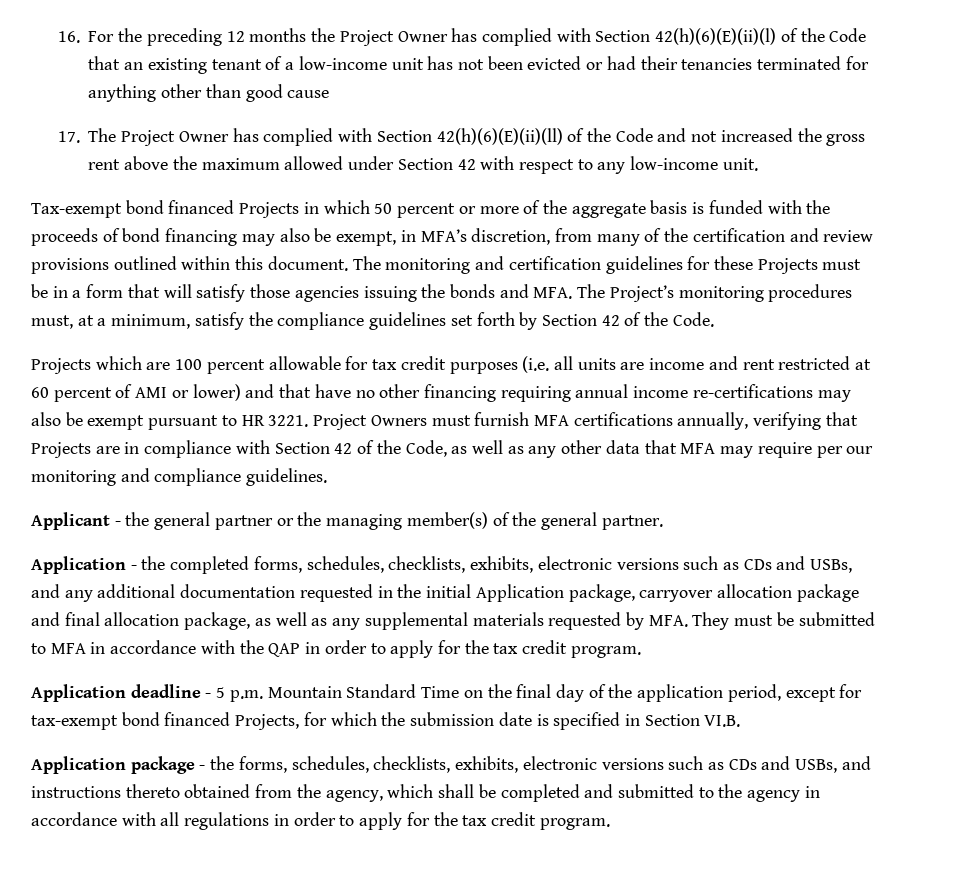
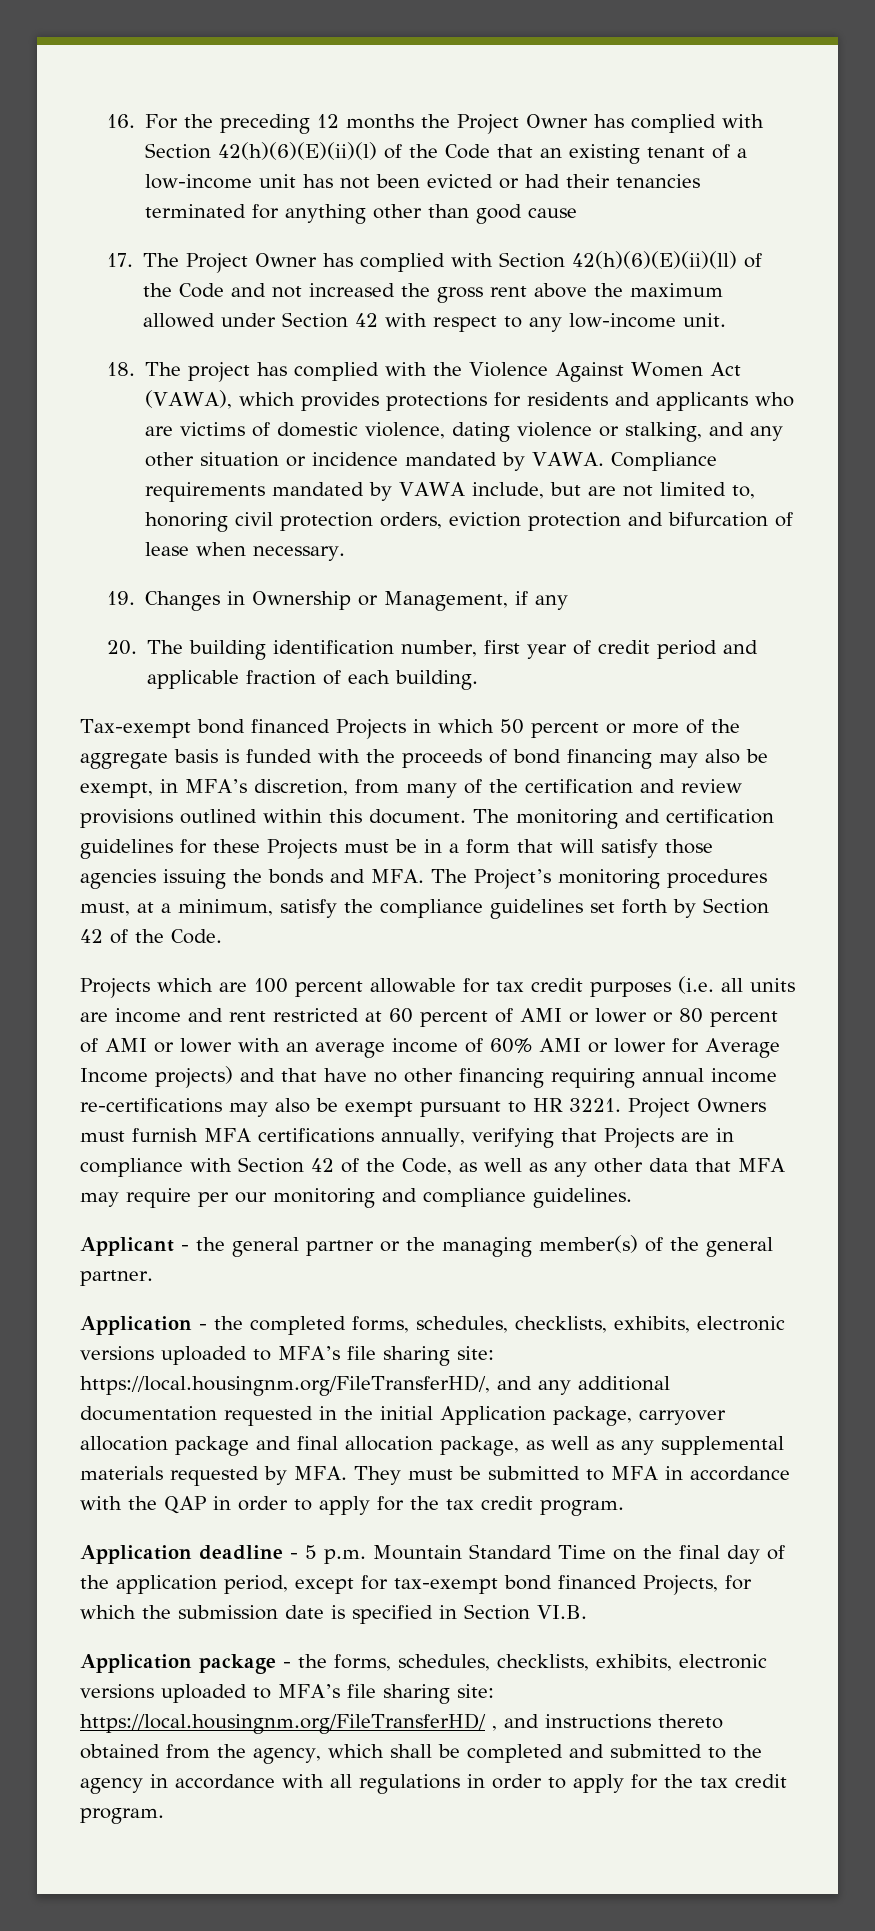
+ 18. The project has complied with the Violence Against Women Act (VAWA), which provides protections for residents and applicants who are victims of domestic violence, dating violence or stalking, and any other situation or incidence mandated by VAWA. Compliance requirements mandated by VAWA include, but are not limited to, honoring civil protection orders, eviction protection and bifurcation of lease when necessary.
+ 19. Changes in Ownership or Management, if any
+ 20. The building identification number, first year of credit period and applicable fraction of each building.
- Projects which are 100 percent allowable for tax credit purposes (i.e. all units are income and rent restricted at 60 percent of AMI or lower) and that have no other financing requiring annual income re-certifications may also be exempt pursuant to HR 3221.
+ Projects which are 100 percent allowable for tax credit purposes (i.e. all units are income and rent restricted at 60 percent of AMI or lower or 80 percent of AMI or lower with an average income of 60% AMI or lower for Average Income projects) and that have no other financing requiring annual income re-certifications may also be exempt pursuant to HR 3221.
- Application - the completed forms, schedules, checklists, exhibits, electronic versions such as CDs and USBs, and any additional documentation requested in the initial Application package, carryover allocation package and final allocation package, as well as any supplemental materials requested by MFA. They must be submitted to MFA in accordance with the QAP in order to apply for the tax credit program.
+ Application - the completed forms, schedules, checklists, exhibits, electronic versions uploaded to MFA’s file sharing site: https://local.housingnm.org/FileTransferHD/, and any additional documentation requested in the initial Application package, carryover allocation package and final allocation package, as well as any supplemental materials requested by MFA. They must be submitted to MFA in accordance with the QAP in order to apply for the tax credit program.
- Application package - the forms, schedules, checklists, exhibits, electronic versions such as CDs and USBs, and instructions thereto obtained from the agency, which shall be completed and submitted to the agency in accordance with all regulations in order to apply for the tax credit program.
+ Application package - the forms, schedules, checklists, exhibits, electronic versions uploaded to MFA’s file sharing site: https://local.housingnm.org/FileTransferHD/ , and instructions thereto obtained from the agency, which shall be completed and submitted to the agency in accordance with all regulations in order to apply for the tax credit program.

